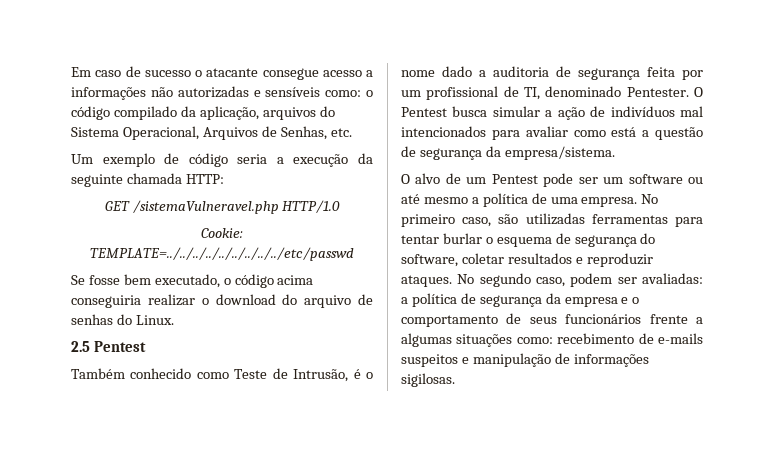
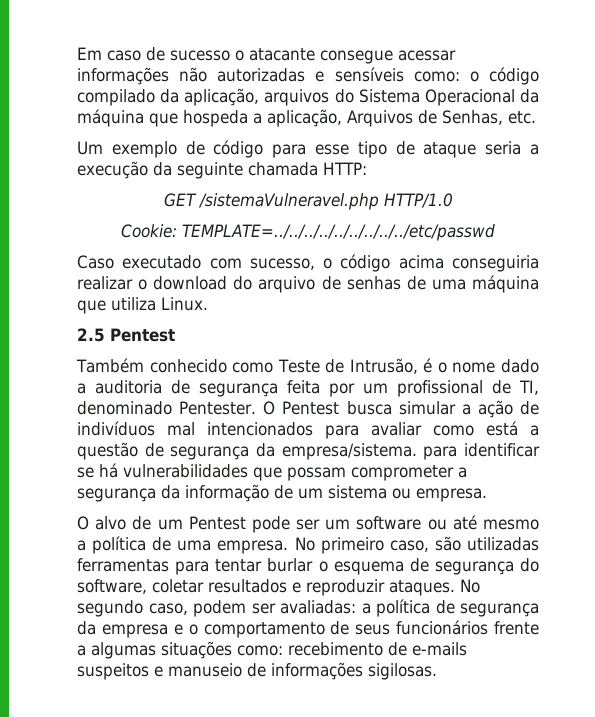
- Em caso de sucesso o atacante consegue acesso a informações não autorizadas e sensíveis como: o código compilado da aplicação, arquivos do Sistema Operacional, Arquivos de Senhas, etc.
+ Em caso de sucesso o atacante consegue acessar informações não autorizadas e sensíveis como: o código compilado da aplicação, arquivos do Sistema Operacional da máquina que hospeda a aplicação, Arquivos de Senhas, etc.
- Um exemplo de código seria a execução da seguinte chamada HTTP:
+ Um exemplo de código para esse tipo de ataque seria a execução da seguinte chamada HTTP:
- Se fosse bem executado, o código acima conseguiria realizar o download do arquivo de senhas do Linux.
+ Caso executado com sucesso, o código acima conseguiria realizar o download do arquivo de senhas de uma máquina que utiliza Linux.
- O Pentest busca simular a ação de indivíduos mal intencionados para avaliar como está a questão de segurança da empresa/sistema.
+ O Pentest busca simular a ação de indivíduos mal intencionados para avaliar como está a questão de segurança da empresa/sistema. para identificar se há vulnerabilidades que possam comprometer a segurança da informação de um sistema ou empresa.
- No segundo caso, podem ser avaliadas: a política de segurança da empresa e o comportamento de seus funcionários frente a algumas situações como: recebimento de e-mails suspeitos e manipulação de informações sigilosas.
+ No segundo caso, podem ser avaliadas: a política de segurança da empresa e o comportamento de seus funcionários frente a algumas situações como: recebimento de e-mails suspeitos e manuseio de informações sigilosas.

